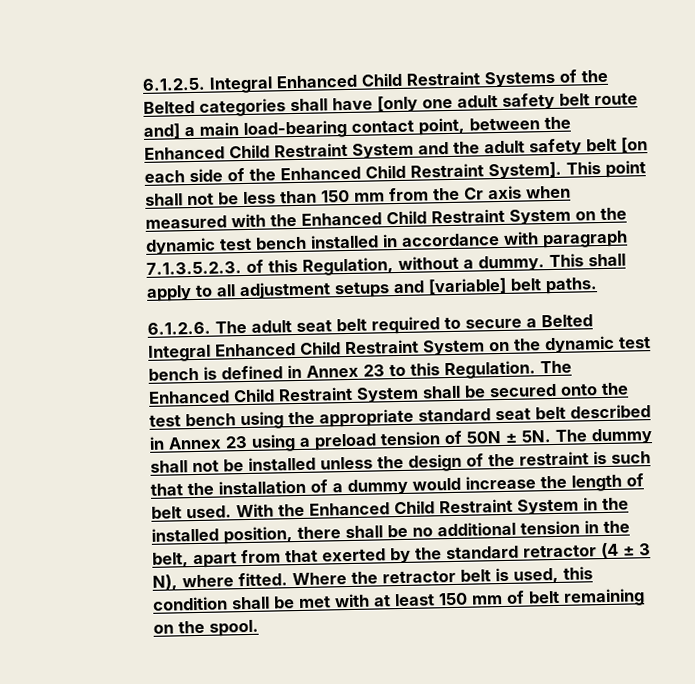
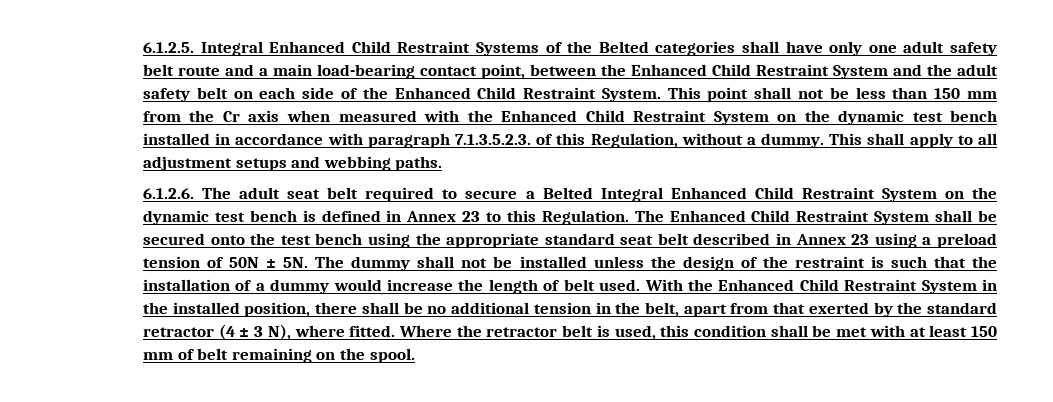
- 6.1.2.5. Integral Enhanced Child Restraint Systems of the Belted categories shall have [only one adult safety belt route and] a main load-bearing contact point, between the Enhanced Child Restraint System and the adult safety belt [on each side of the Enhanced Child Restraint System].
+ 6.1.2.5. Integral Enhanced Child Restraint Systems of the Belted categories shall have only one adult safety belt route and a main load-bearing contact point, between the Enhanced Child Restraint System and the adult safety belt on each side of the Enhanced Child Restraint System.
- This shall apply to all adjustment setups and [variable] belt paths.
+ This shall apply to all adjustment setups and webbing paths.

